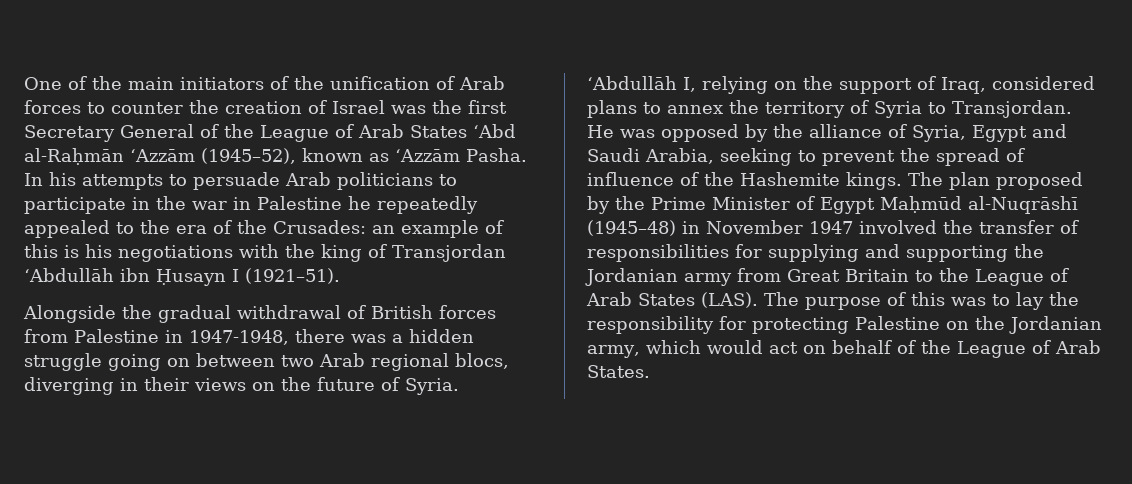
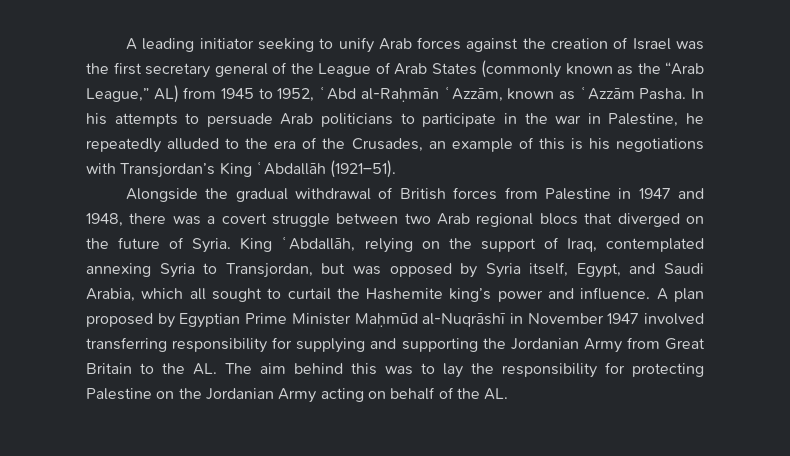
- One of the main initiators of the unification of Arab forces to counter the creation of Israel was the first Secretary General of the League of Arab States ‘Abd al-Raḥmān ‘Azzām (1945–52), known as ‘Azzām Pasha.
+ A leading initiator seeking to unify Arab forces against the creation of Israel was the first secretary general of the League of Arab States (commonly known as the “Arab League,” AL) from 1945 to 1952, ʿAbd al-Raḥmān ʿAzzām, known as ʿAzzām Pasha.
- In his attempts to persuade Arab politicians to participate in the war in Palestine he repeatedly appealed to the era of the Crusades: an example of this is his negotiations with the king of Transjordan ‘Abdullāh ibn Ḥusayn I (1921–51).
+ In his attempts to persuade Arab politicians to participate in the war in Palestine, he repeatedly alluded to the era of the Crusades, an example of this is his negotiations with Transjordan’s King ʿAbdallāh (1921–51).
- Alongside the gradual withdrawal of British forces from Palestine in 1947-1948, there was a hidden struggle going on between two Arab regional blocs, diverging in their views on the future of Syria.
+ Alongside the gradual withdrawal of British forces from Palestine in 1947 and 1948, there was a covert struggle between two Arab regional blocs that diverged on the future of Syria.
- ‘Abdullāh I, relying on the support of Iraq, considered plans to annex the territory of Syria to Transjordan. He was opposed by the alliance of Syria, Egypt and Saudi Arabia, seeking to prevent the spread of influence of the Hashemite kings. The plan proposed by the Prime Minister of Egypt Maḥmūd al-Nuqrāshī (1945–48) in November 1947 involved the transfer of responsibilities for supplying and supporting the Jordanian army from Great Britain to the League of Arab States (LAS). The purpose of this was to lay the responsibility for protecting Palestine on the Jordanian army, which would act on behalf of the League of Arab States.
+ King ʿAbdallāh, relying on the support of Iraq, contemplated annexing Syria to Transjordan, but was opposed by Syria itself, Egypt, and Saudi Arabia, which all sought to curtail the Hashemite king’s power and influence. A plan proposed by Egyptian Prime Minister Maḥmūd al-Nuqrāshī in November 1947 involved transferring responsibility for supplying and supporting the Jordanian Army from Great Britain to the AL. The aim behind this was to lay the responsibility for protecting Palestine on the Jordanian Army acting on behalf of the AL.

